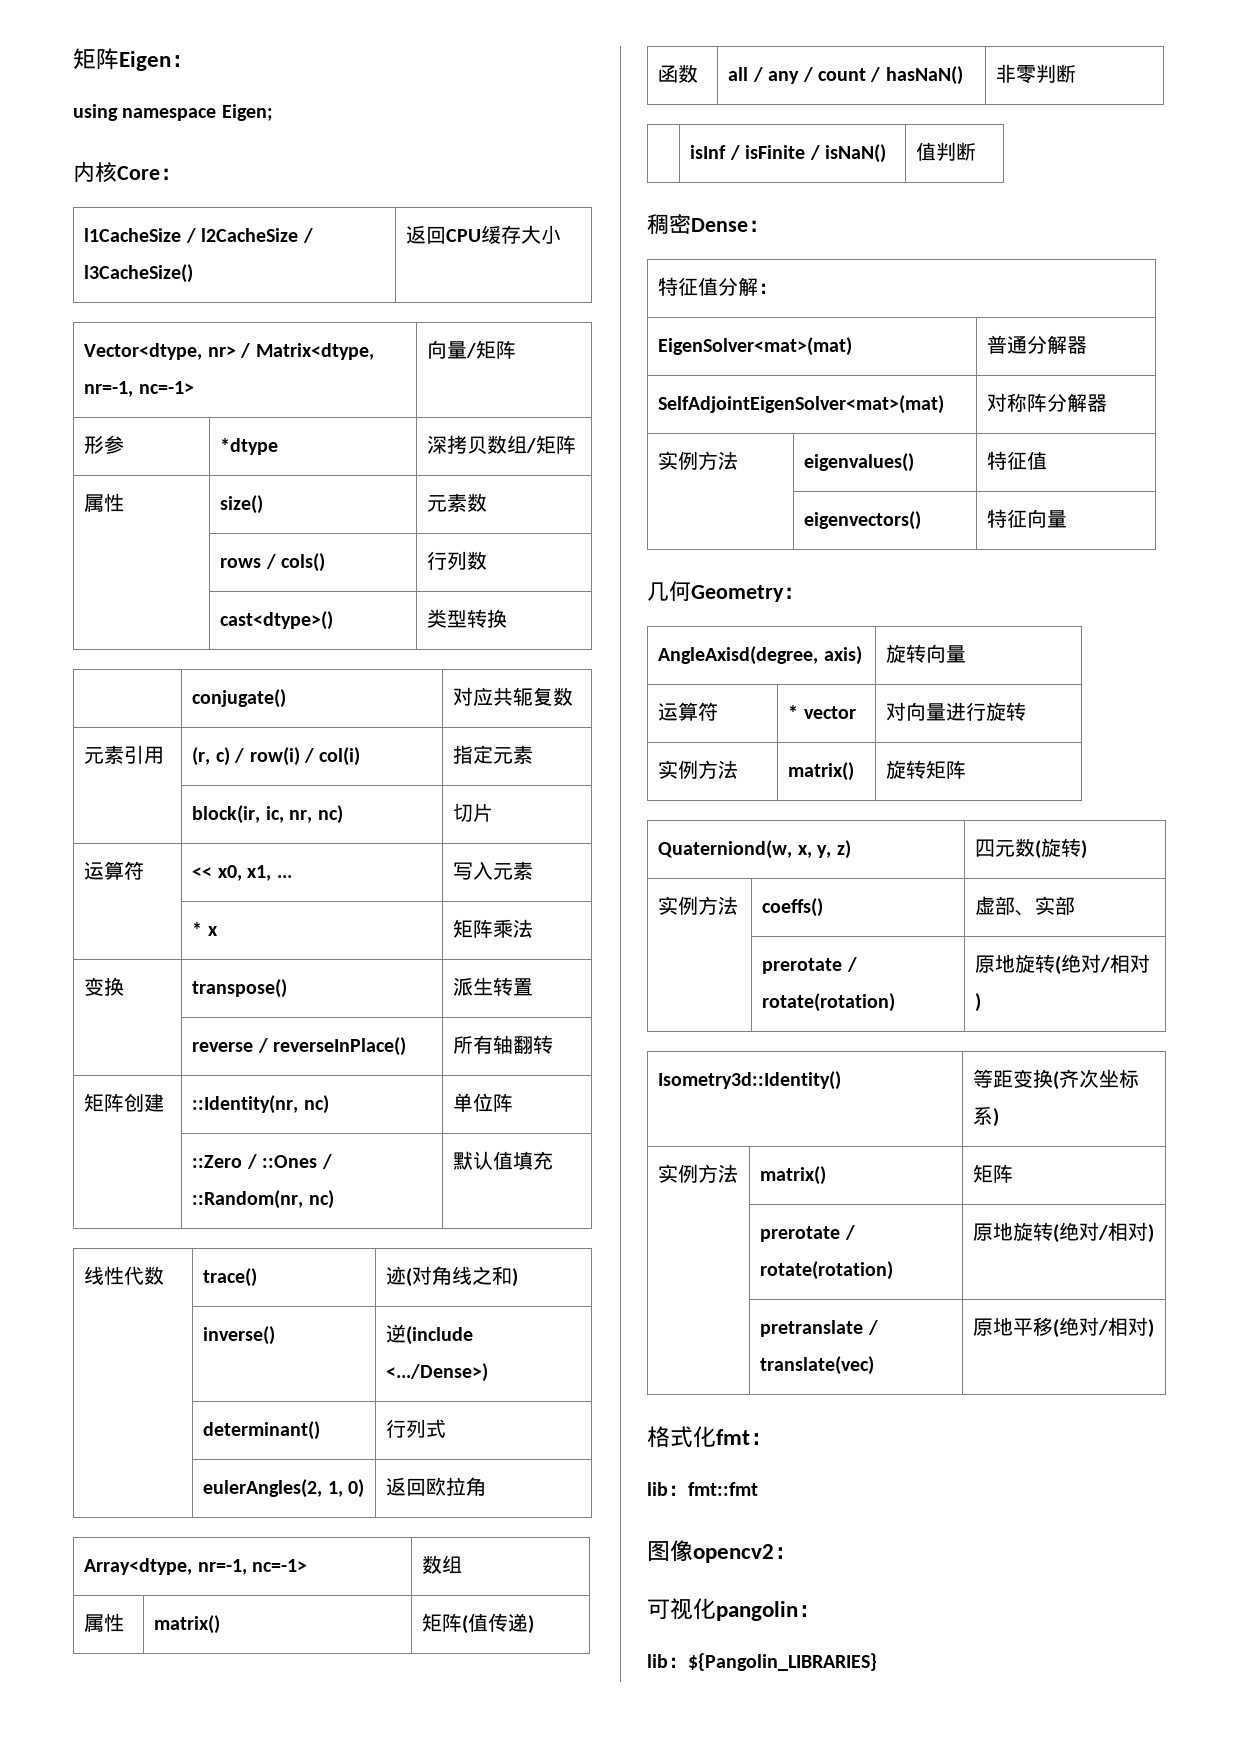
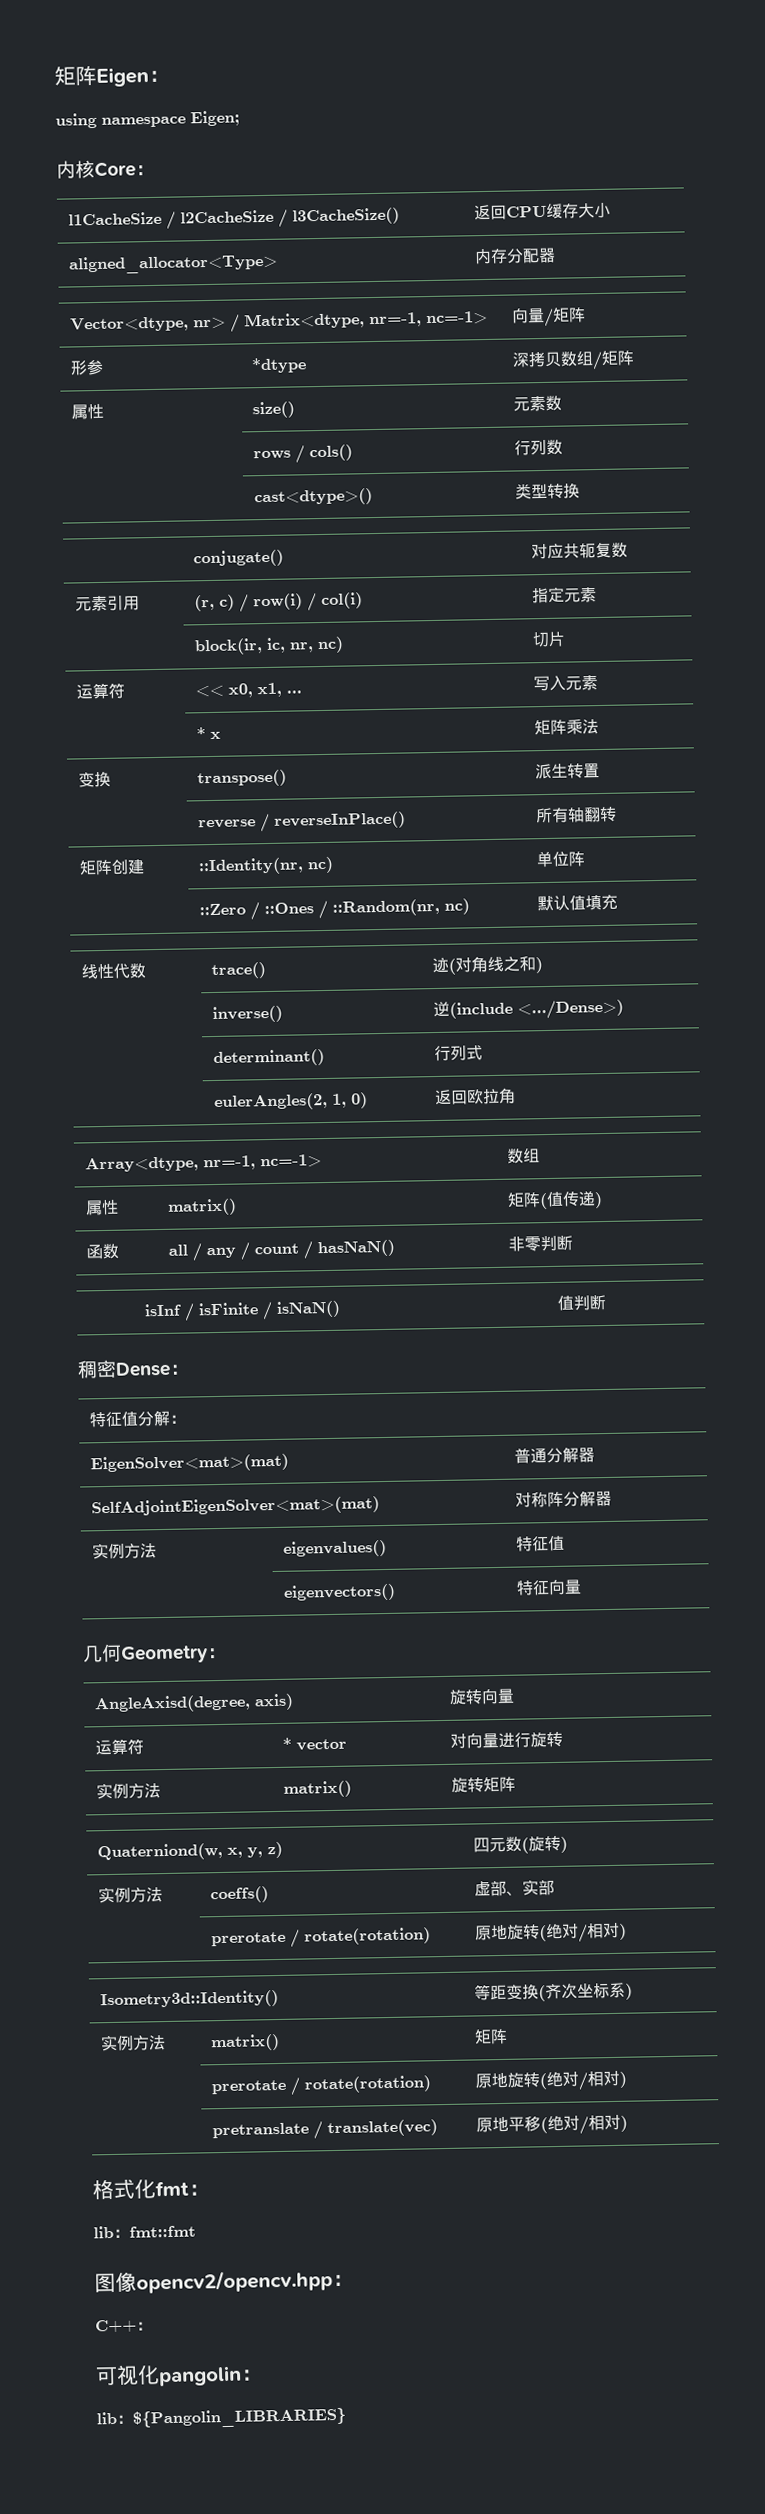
+ aligned_allocator<Type> | 内存分配器
- 图像opencv2：
+ 图像opencv2/opencv.hpp：
+ C++：

